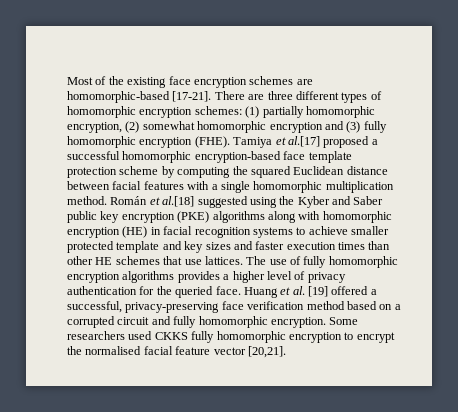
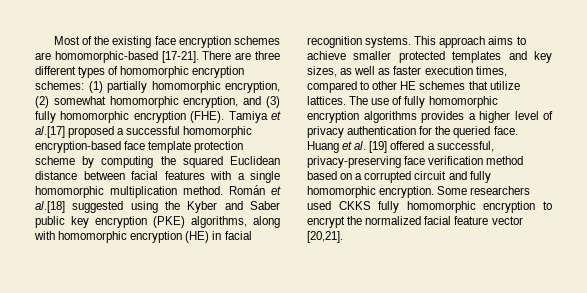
- There are three different types of homomorphic encryption schemes: (1) partially homomorphic encryption, (2) somewhat homomorphic encryption and (3) fully homomorphic encryption (FHE).
+ There are three different types of homomorphic encryption schemes: (1) partially homomorphic encryption, (2) somewhat homomorphic encryption, and (3) fully homomorphic encryption (FHE).
- Román et al.[18] suggested using the Kyber and Saber public key encryption (PKE) algorithms along with homomorphic encryption (HE) in facial recognition systems to achieve smaller protected template and key sizes and faster execution times than other HE schemes that use lattices.
+ Román et al.[18] suggested using the Kyber and Saber public key encryption (PKE) algorithms, along with homomorphic encryption (HE) in facial recognition systems. This approach aims to achieve smaller protected templates and key sizes, as well as faster execution times, compared to other HE schemes that utilize lattices.
- Some researchers used CKKS fully homomorphic encryption to encrypt the normalised facial feature vector [20,21].
+ Some researchers used CKKS fully homomorphic encryption to encrypt the normalized facial feature vector [20,21].

